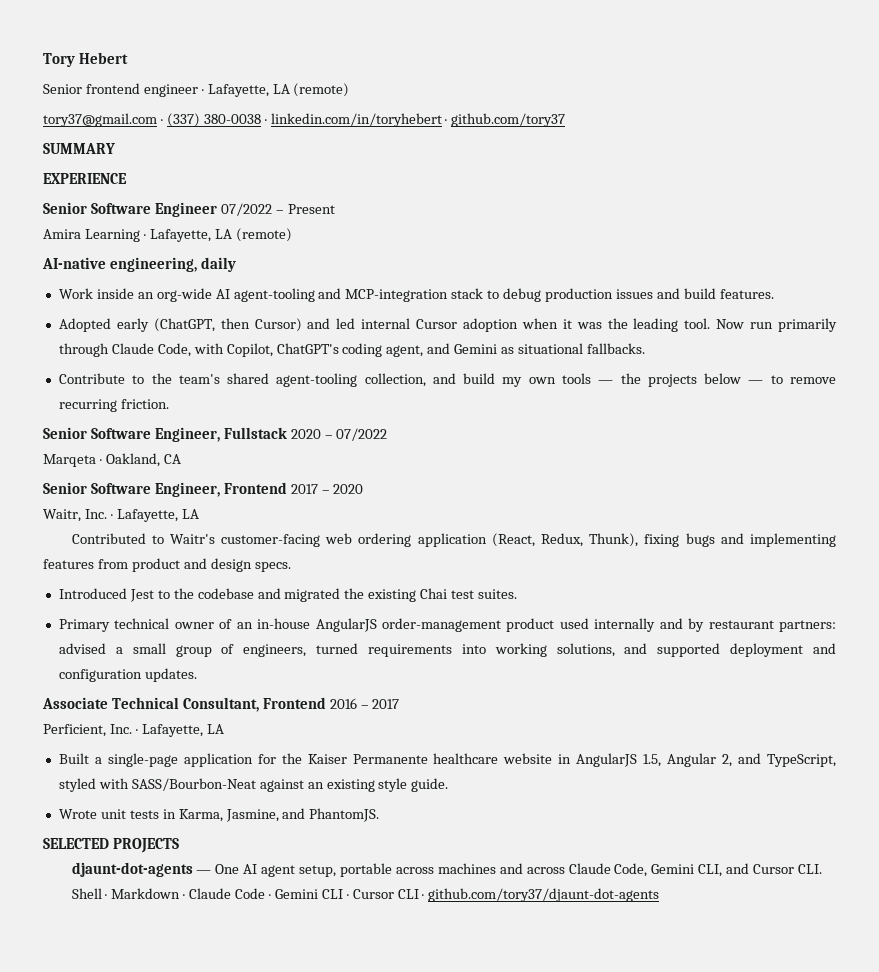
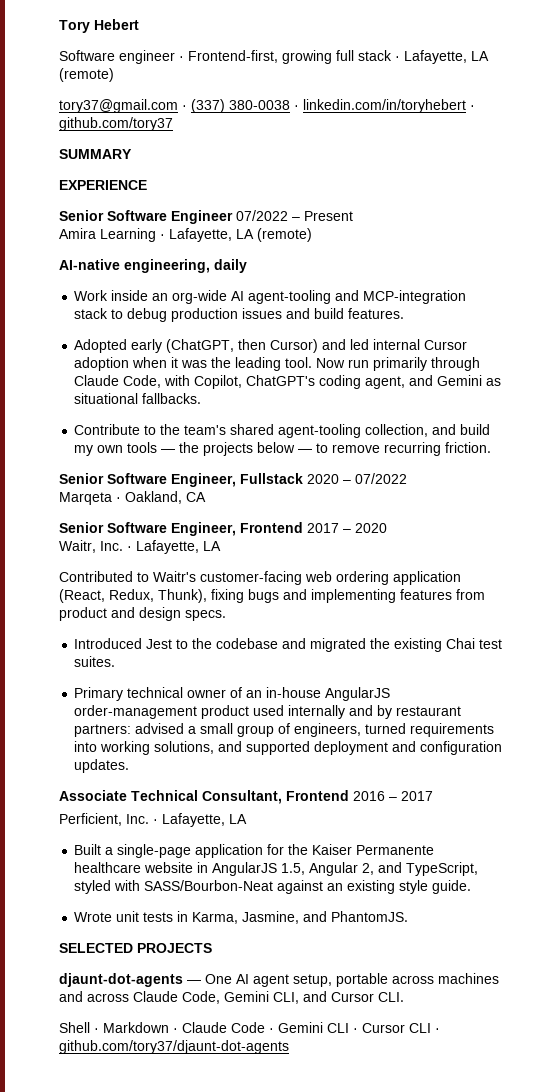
- Senior frontend engineer · Lafayette, LA (remote)
+ Software engineer · Frontend-first, growing full stack · Lafayette, LA (remote)

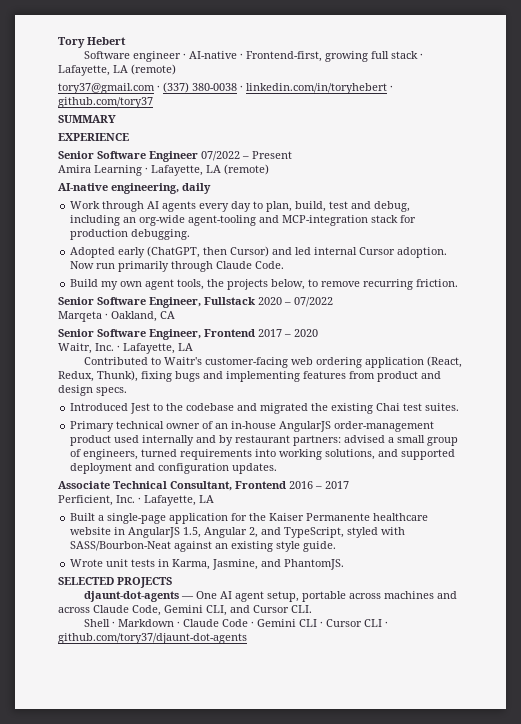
- Software engineer · Frontend-first, growing full stack · Lafayette, LA (remote)
+ Software engineer · AI-native · Frontend-first, growing full stack · Lafayette, LA (remote)
- Work inside an org-wide AI agent-tooling and MCP-integration stack to debug production issues and build features.
+ Work through AI agents every day to plan, build, test and debug, including an org-wide agent-tooling and MCP-integration stack for production debugging.
- Adopted early (ChatGPT, then Cursor) and led internal Cursor adoption when it was the leading tool.
+ Adopted early (ChatGPT, then Cursor) and led internal Cursor adoption.
- Now run primarily through Claude Code, with Copilot, ChatGPT's coding agent, and Gemini as situational fallbacks.
- Contribute to the team's shared agent-tooling collection, and build my own tools — the projects below — to remove recurring friction.
+ Now run primarily through Claude Code.
+ Build my own agent tools, the projects below, to remove recurring friction.

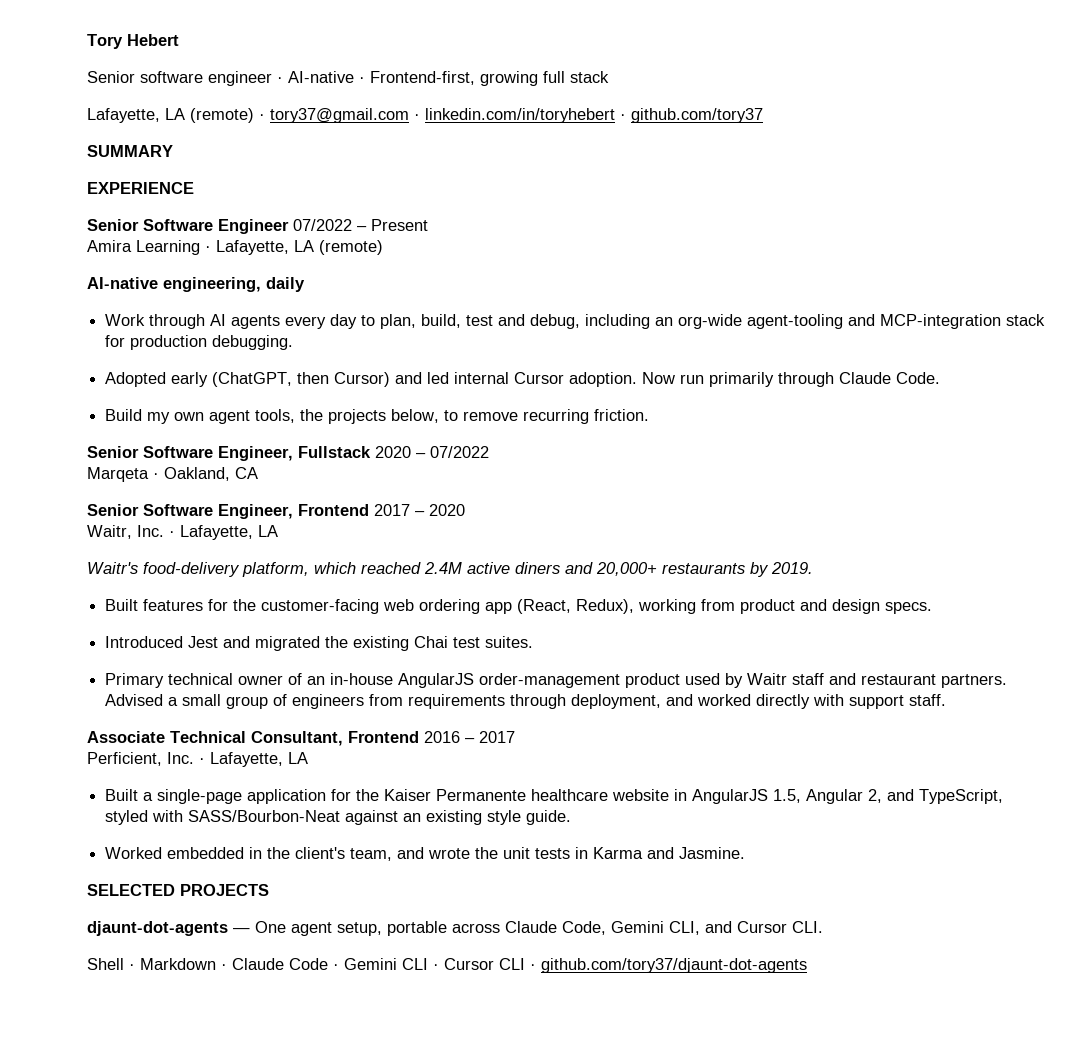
- Software engineer · AI-native · Frontend-first, growing full stack · Lafayette, LA (remote)
- tory37@gmail.com · (337) 380-0038 · linkedin.com/in/toryhebert · github.com/tory37
+ Senior software engineer · AI-native · Frontend-first, growing full stack
+ Lafayette, LA (remote) · tory37@gmail.com · linkedin.com/in/toryhebert · github.com/tory37
- Contributed to Waitr's customer-facing web ordering application (React, Redux, Thunk), fixing bugs and implementing features from product and design specs.
+ Waitr's food-delivery platform, which reached 2.4M active diners and 20,000+ restaurants by 2019.
+ Built features for the customer-facing web ordering app (React, Redux), working from product and design specs.
- Introduced Jest to the codebase and migrated the existing Chai test suites.
+ Introduced Jest and migrated the existing Chai test suites.
- Primary technical owner of an in-house AngularJS order-management product used internally and by restaurant partners: advised a small group of engineers, turned requirements into working solutions, and supported deployment and configuration updates.
+ Primary technical owner of an in-house AngularJS order-management product used by Waitr staff and restaurant partners. Advised a small group of engineers from requirements through deployment, and worked directly with support staff.
- Wrote unit tests in Karma, Jasmine, and PhantomJS.
+ Worked embedded in the client's team, and wrote the unit tests in Karma and Jasmine.
- djaunt-dot-agents — One AI agent setup, portable across machines and across Claude Code, Gemini CLI, and Cursor CLI.
+ djaunt-dot-agents — One agent setup, portable across Claude Code, Gemini CLI, and Cursor CLI.

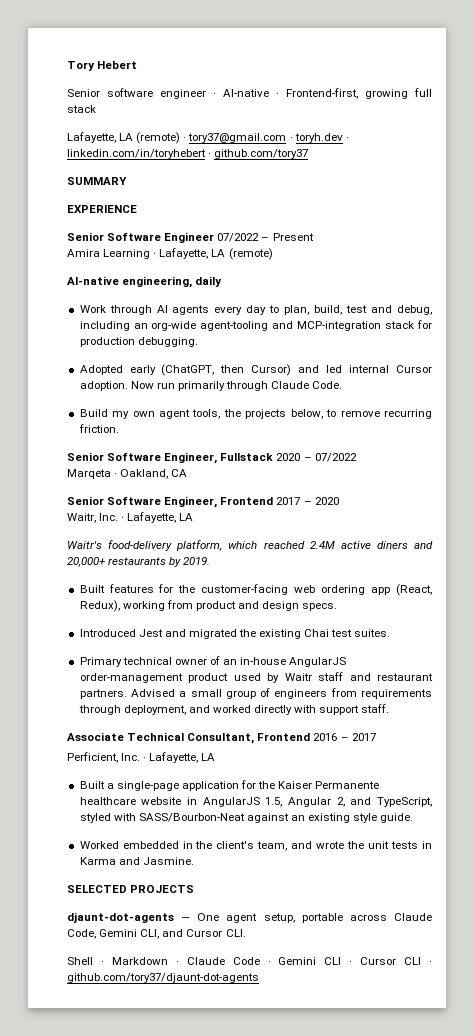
- Lafayette, LA (remote) · tory37@gmail.com · linkedin.com/in/toryhebert · github.com/tory37
+ Lafayette, LA (remote) · tory37@gmail.com · toryh.dev · linkedin.com/in/toryhebert · github.com/tory37

